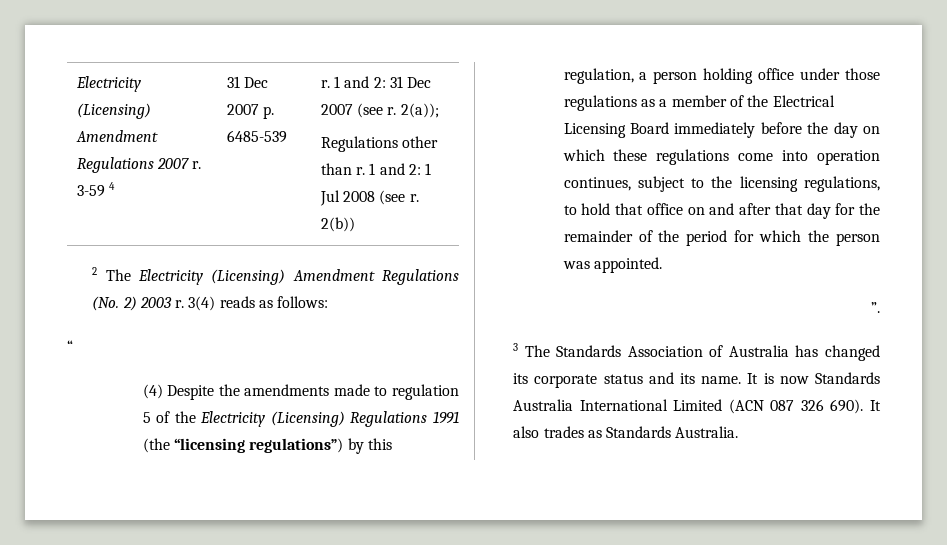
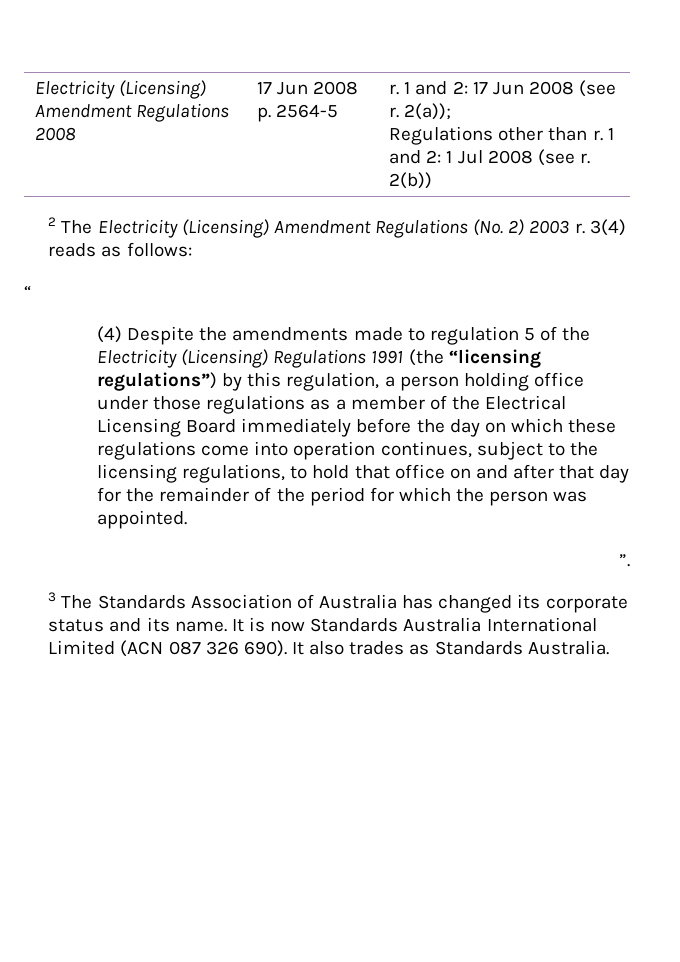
- Electricity (Licensing) Amendment Regulations 2007 r. 3-59 4 | 31 Dec 2007 p. 6485-539 | r. 1 and 2: 31 Dec 2007 (see r. 2(a));
+ Electricity (Licensing) Amendment Regulations 2008 | 17 Jun 2008 p. 2564-5 | r. 1 and 2: 17 Jun 2008 (see r. 2(a));

